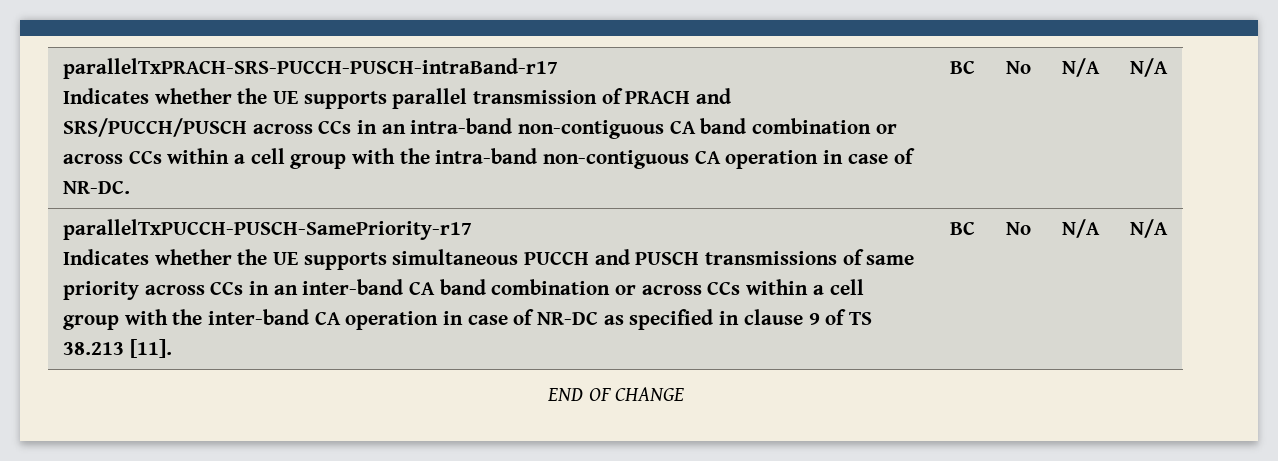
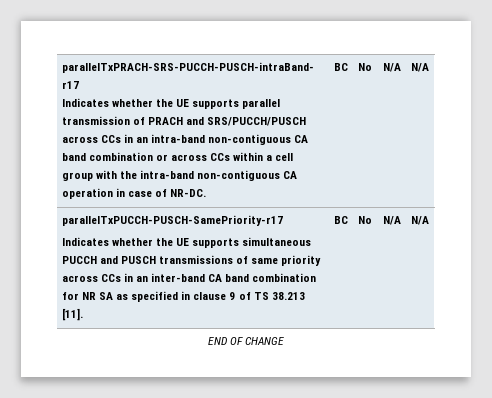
- Indicates whether the UE supports simultaneous PUCCH and PUSCH transmissions of same priority across CCs in an inter-band CA band combination or across CCs within a cell group with the inter-band CA operation in case of NR-DC as specified in clause 9 of TS 38.213 [11].
+ Indicates whether the UE supports simultaneous PUCCH and PUSCH transmissions of same priority across CCs in an inter-band CA band combination for NR SA as specified in clause 9 of TS 38.213 [11].

